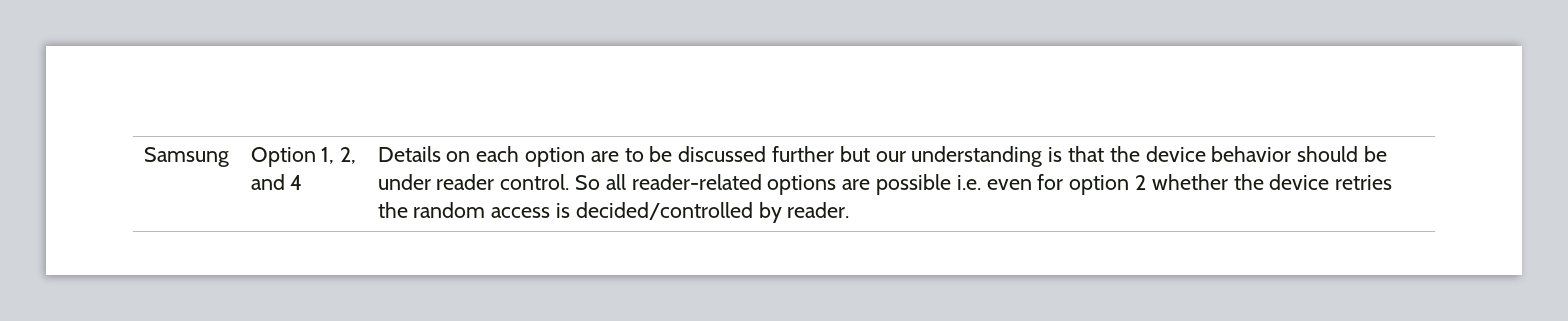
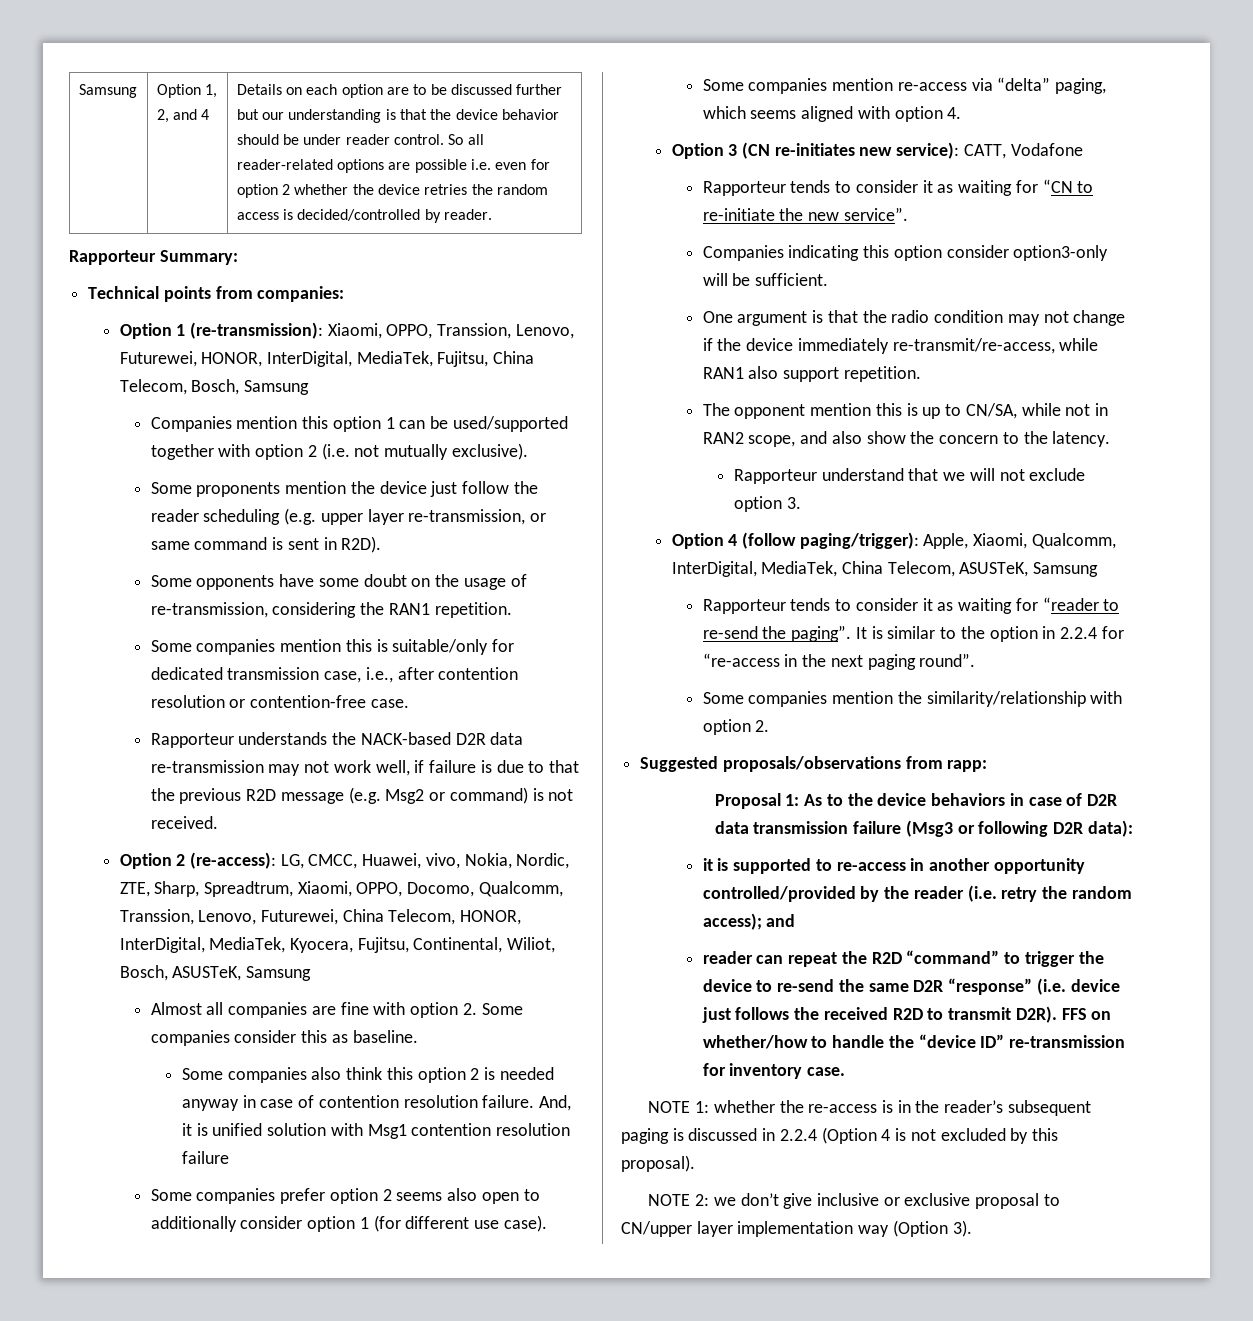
+ Rapporteur Summary:
+ Technical points from companies:
+ Option 1 (re-transmission): Xiaomi, OPPO, Transsion, Lenovo, Futurewei, HONOR, InterDigital, MediaTek, Fujitsu, China Telecom, Bosch, Samsung
+ Companies mention this option 1 can be used/supported together with option 2 (i.e. not mutually exclusive).
+ Some proponents mention the device just follow the reader scheduling (e.g. upper layer re-transmission, or same command is sent in R2D).
+ Some opponents have some doubt on the usage of re-transmission, considering the RAN1 repetition.
+ Some companies mention this is suitable/only for dedicated transmission case, i.e., after contention resolution or contention-free case.
+ Rapporteur understands the NACK-based D2R data re-transmission may not work well, if failure is due to that the previous R2D message (e.g. Msg2 or command) is not received.
+ Option 2 (re-access): LG, CMCC, Huawei, vivo, Nokia, Nordic, ZTE, Sharp, Spreadtrum, Xiaomi, OPPO, Docomo, Qualcomm, Transsion, Lenovo, Futurewei, China Telecom, HONOR, InterDigital, MediaTek, Kyocera, Fujitsu, Continental, Wiliot, Bosch, ASUSTeK, Samsung
+ Almost all companies are fine with option 2. Some companies consider this as baseline.
+ Some companies also think this option 2 is needed anyway in case of contention resolution failure. And, it is unified solution with Msg1 contention resolution failure
+ Some companies prefer option 2 seems also open to additionally consider option 1 (for different use case).
+ Some companies mention re-access via “delta” paging, which seems aligned with option 4.
+ Option 3 (CN re-initiates new service): CATT, Vodafone
+ Rapporteur tends to consider it as waiting for “CN to re-initiate the new service”.
+ Companies indicating this option consider option3-only will be sufficient.
+ One argument is that the radio condition may not change if the device immediately re-transmit/re-access, while RAN1 also support repetition.
+ The opponent mention this is up to CN/SA, while not in RAN2 scope, and also show the concern to the latency.
+ Rapporteur understand that we will not exclude option 3.
+ Option 4 (follow paging/trigger): Apple, Xiaomi, Qualcomm, InterDigital, MediaTek, China Telecom, ASUSTeK, Samsung
+ Rapporteur tends to consider it as waiting for “reader to re-send the paging”. It is similar to the option in 2.2.4 for “re-access in the next paging round”.
+ Some companies mention the similarity/relationship with option 2.
+ Suggested proposals/observations from rapp:
+ Proposal 1: As to the device behaviors in case of D2R data transmission failure (Msg3 or following D2R data):
+ it is supported to re-access in another opportunity controlled/provided by the reader (i.e. retry the random access); and
+ reader can repeat the R2D “command” to trigger the device to re-send the same D2R “response” (i.e. device just follows the received R2D to transmit D2R). FFS on whether/how to handle the “device ID” re-transmission for inventory case.
+ NOTE 1: whether the re-access is in the reader’s subsequent paging is discussed in 2.2.4 (Option 4 is not excluded by this proposal).
+ NOTE 2: we don’t give inclusive or exclusive proposal to CN/upper layer implementation way (Option 3).

